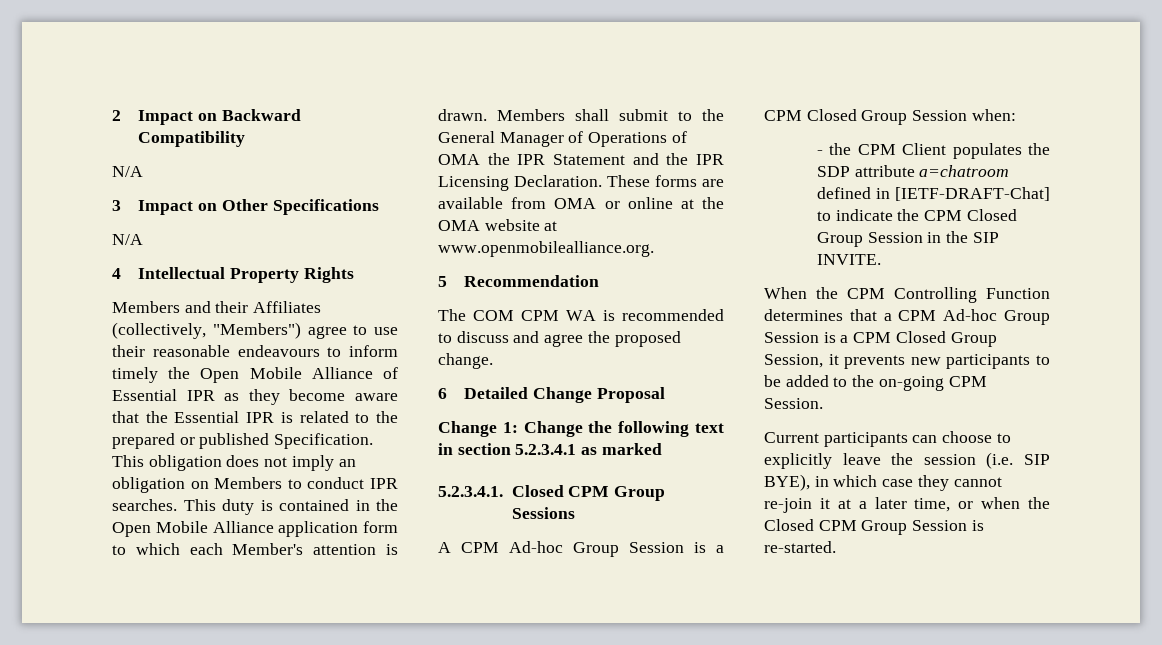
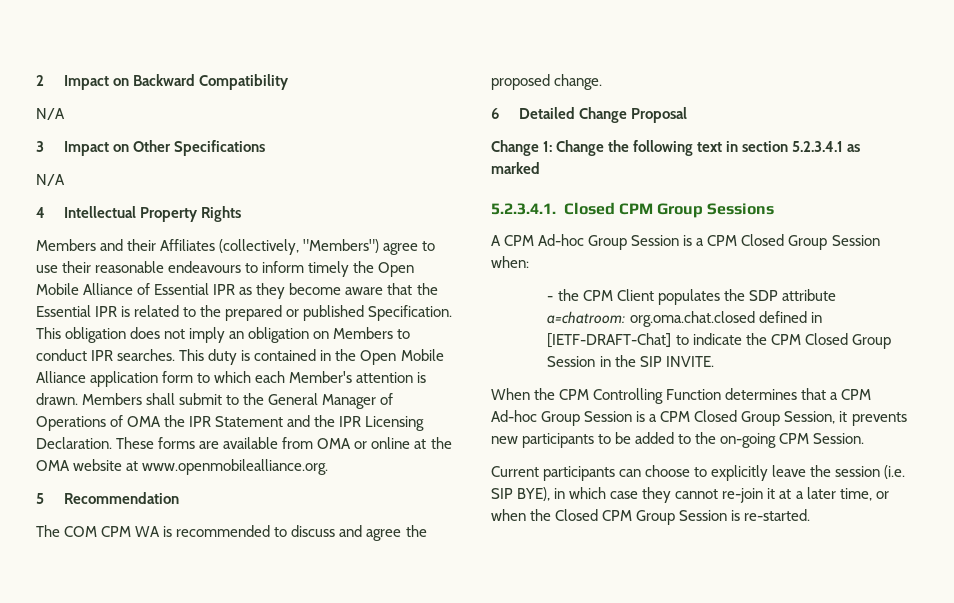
- - the CPM Client populates the SDP attribute a=chatroom defined in [IETF-DRAFT-Chat] to indicate the CPM Closed Group Session in the SIP INVITE.
+ - the CPM Client populates the SDP attribute a=chatroom: org.oma.chat.closed defined in [IETF-DRAFT-Chat] to indicate the CPM Closed Group Session in the SIP INVITE.

